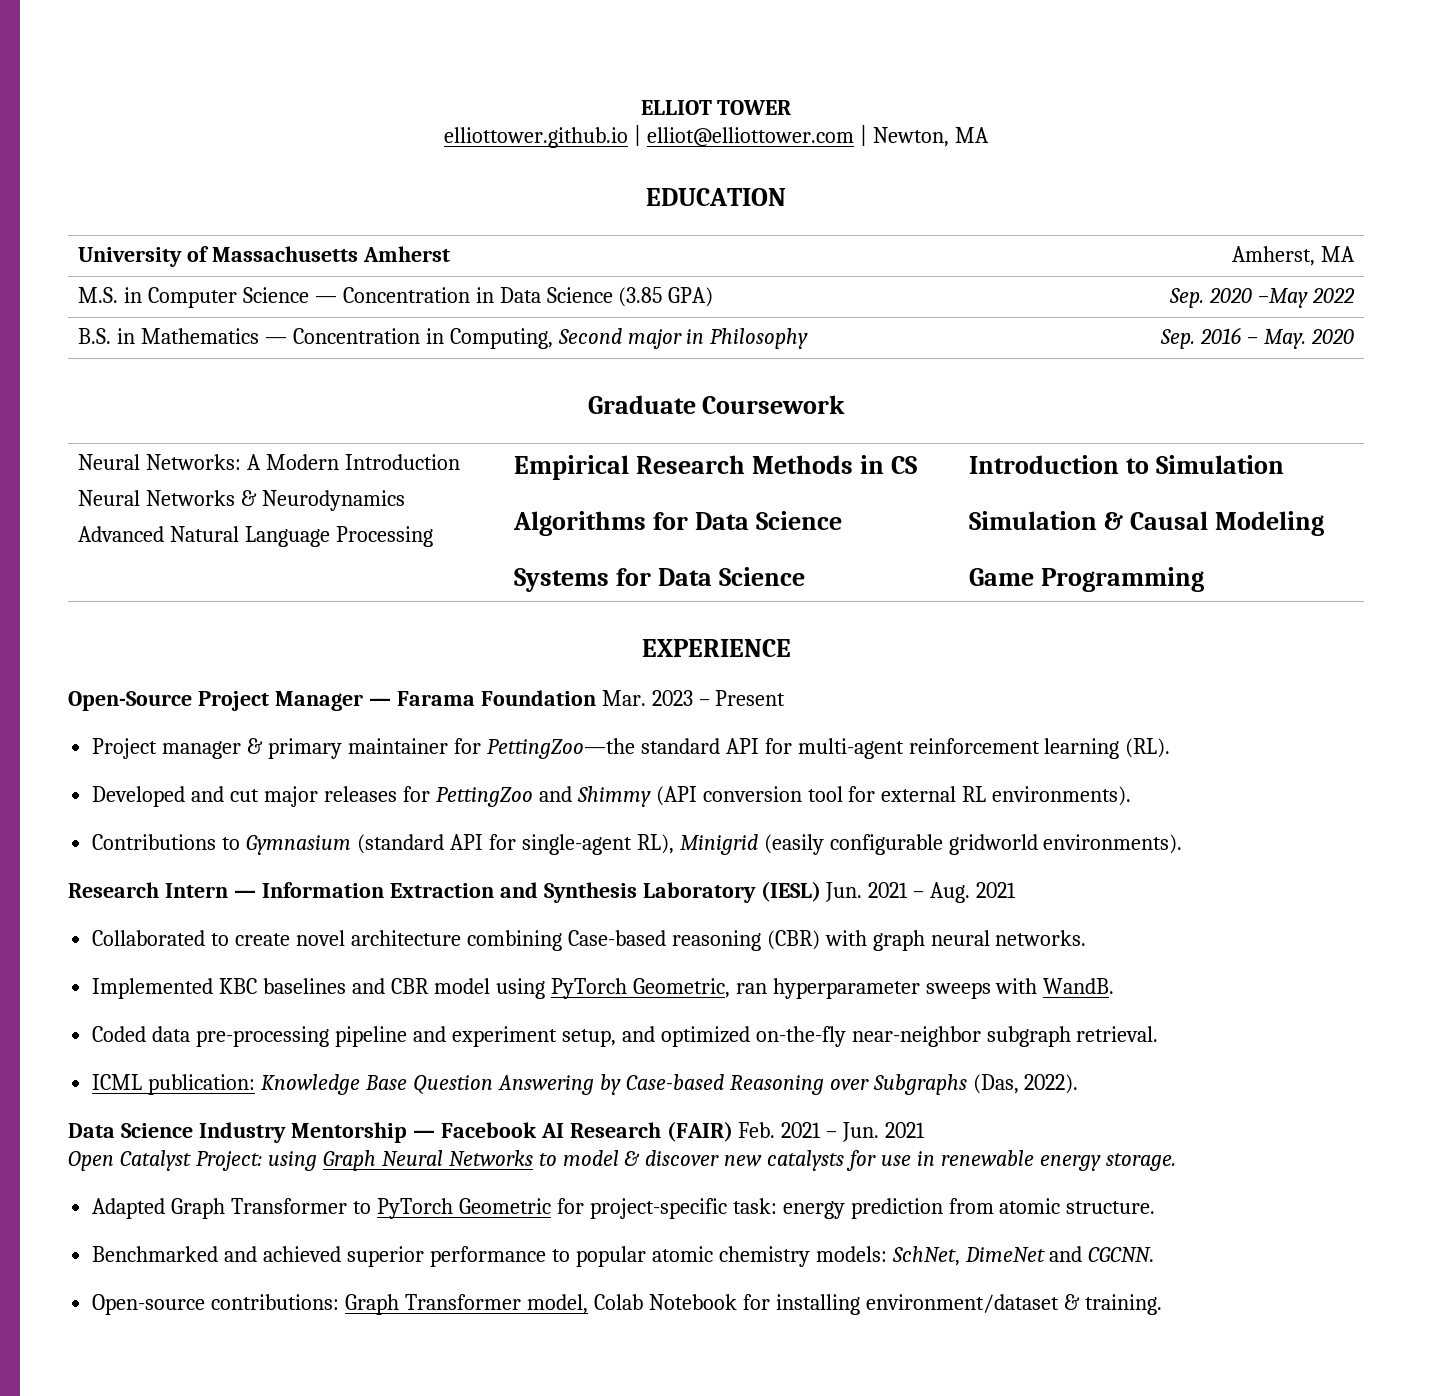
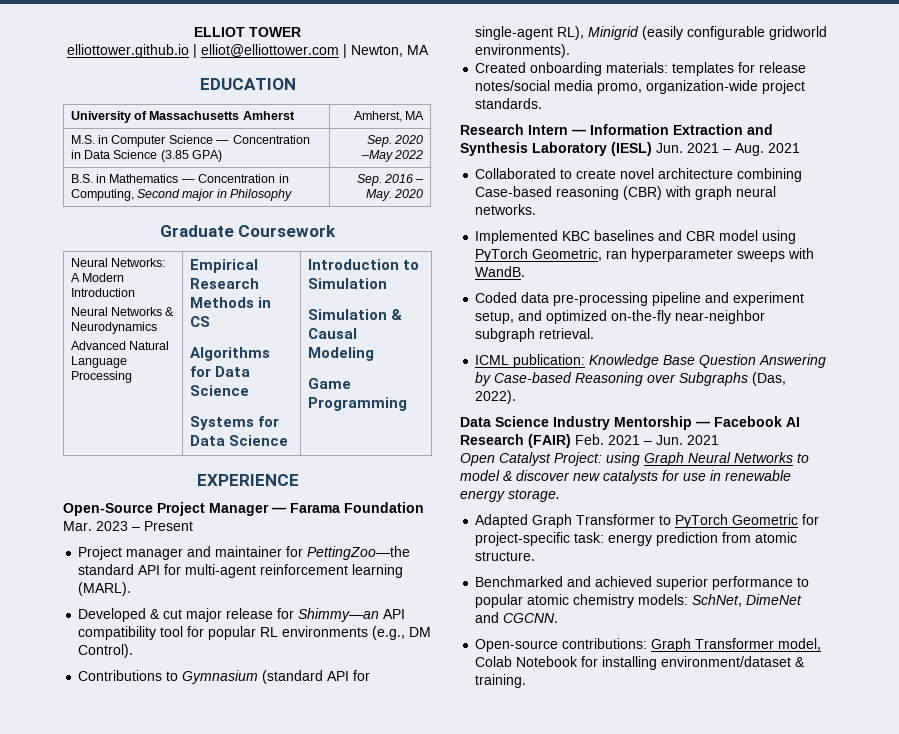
- Project manager & primary maintainer for PettingZoo—the standard API for multi-agent reinforcement learning (RL).
+ Project manager and maintainer for PettingZoo—the standard API for multi-agent reinforcement learning (MARL).
- Developed and cut major releases for PettingZoo and Shimmy (API conversion tool for external RL environments).
+ Developed & cut major release for Shimmy—an API compatibility tool for popular RL environments (e.g., DM Control).
+ Created onboarding materials: templates for release notes/social media promo, organization-wide project standards.

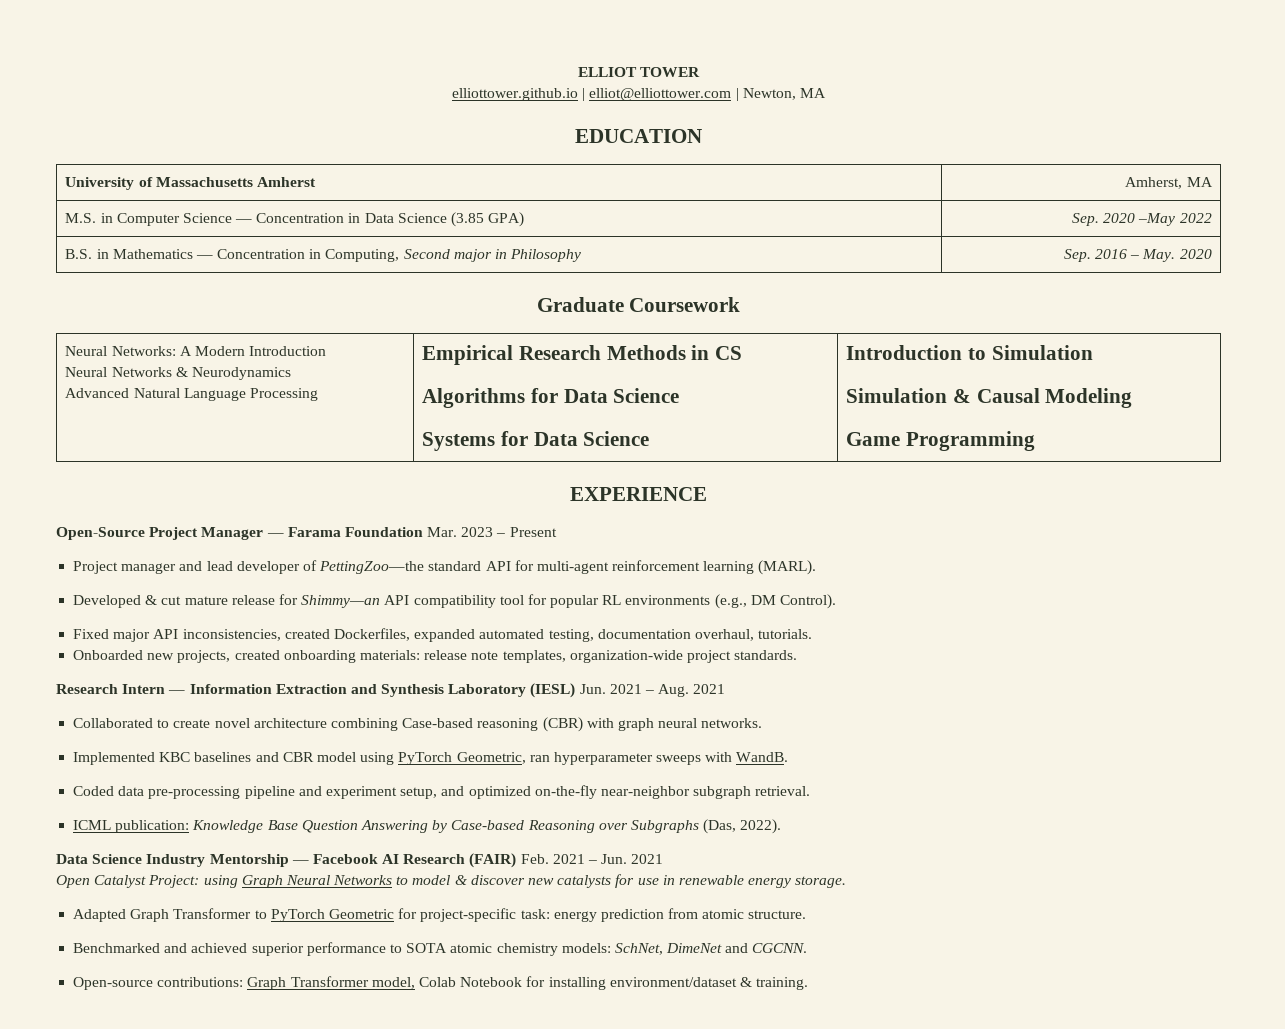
- Project manager and maintainer for PettingZoo—the standard API for multi-agent reinforcement learning (MARL).
+ Project manager and lead developer of PettingZoo—the standard API for multi-agent reinforcement learning (MARL).
- Developed & cut major release for Shimmy—an API compatibility tool for popular RL environments (e.g., DM Control).
+ Developed & cut mature release for Shimmy—an API compatibility tool for popular RL environments (e.g., DM Control).
- Contributions to Gymnasium (standard API for single-agent RL), Minigrid (easily configurable gridworld environments).
- Created onboarding materials: templates for release notes/social media promo, organization-wide project standards.
+ Fixed major API inconsistencies, created Dockerfiles, expanded automated testing, documentation overhaul, tutorials.
+ Onboarded new projects, created onboarding materials: release note templates, organization-wide project standards.
- Benchmarked and achieved superior performance to popular atomic chemistry models: SchNet, DimeNet and CGCNN.
+ Benchmarked and achieved superior performance to SOTA atomic chemistry models: SchNet, DimeNet and CGCNN.

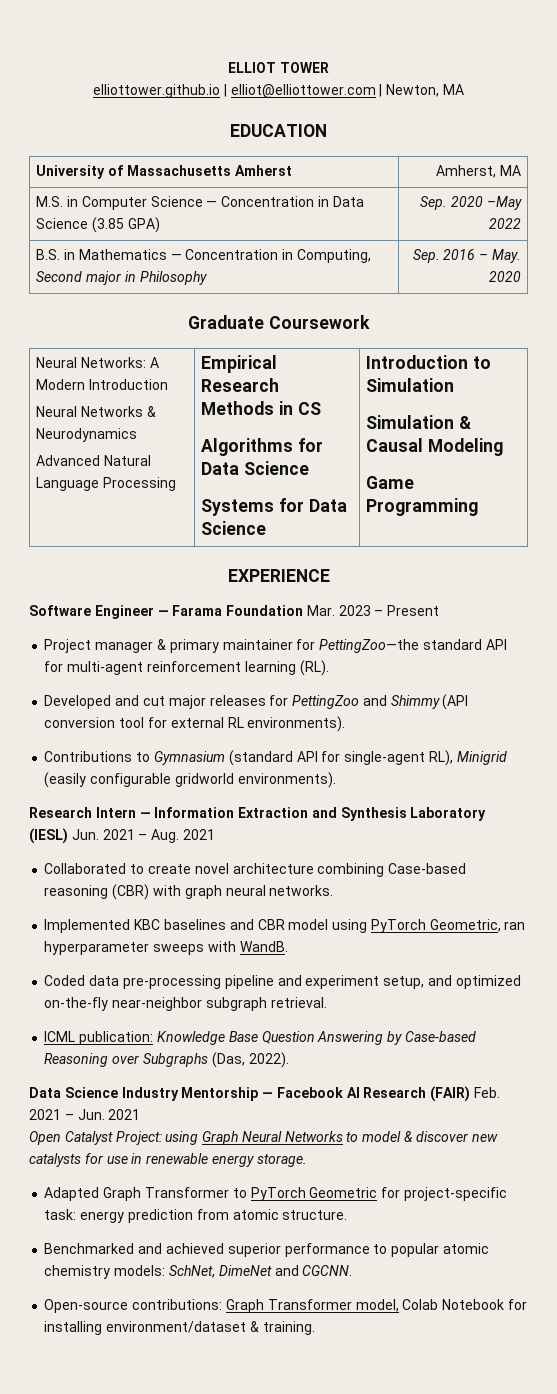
- Open-Source Project Manager — Farama Foundation Mar. 2023 – Present
+ Software Engineer — Farama Foundation Mar. 2023 – Present
- Project manager and lead developer of PettingZoo—the standard API for multi-agent reinforcement learning (MARL).
+ Project manager & primary maintainer for PettingZoo—the standard API for multi-agent reinforcement learning (RL).
- Developed & cut mature release for Shimmy—an API compatibility tool for popular RL environments (e.g., DM Control).
- Fixed major API inconsistencies, created Dockerfiles, expanded automated testing, documentation overhaul, tutorials.
- Onboarded new projects, created onboarding materials: release note templates, organization-wide project standards.
+ Developed and cut major releases for PettingZoo and Shimmy (API conversion tool for external RL environments).
+ Contributions to Gymnasium (standard API for single-agent RL), Minigrid (easily configurable gridworld environments).
- Benchmarked and achieved superior performance to SOTA atomic chemistry models: SchNet, DimeNet and CGCNN.
+ Benchmarked and achieved superior performance to popular atomic chemistry models: SchNet, DimeNet and CGCNN.

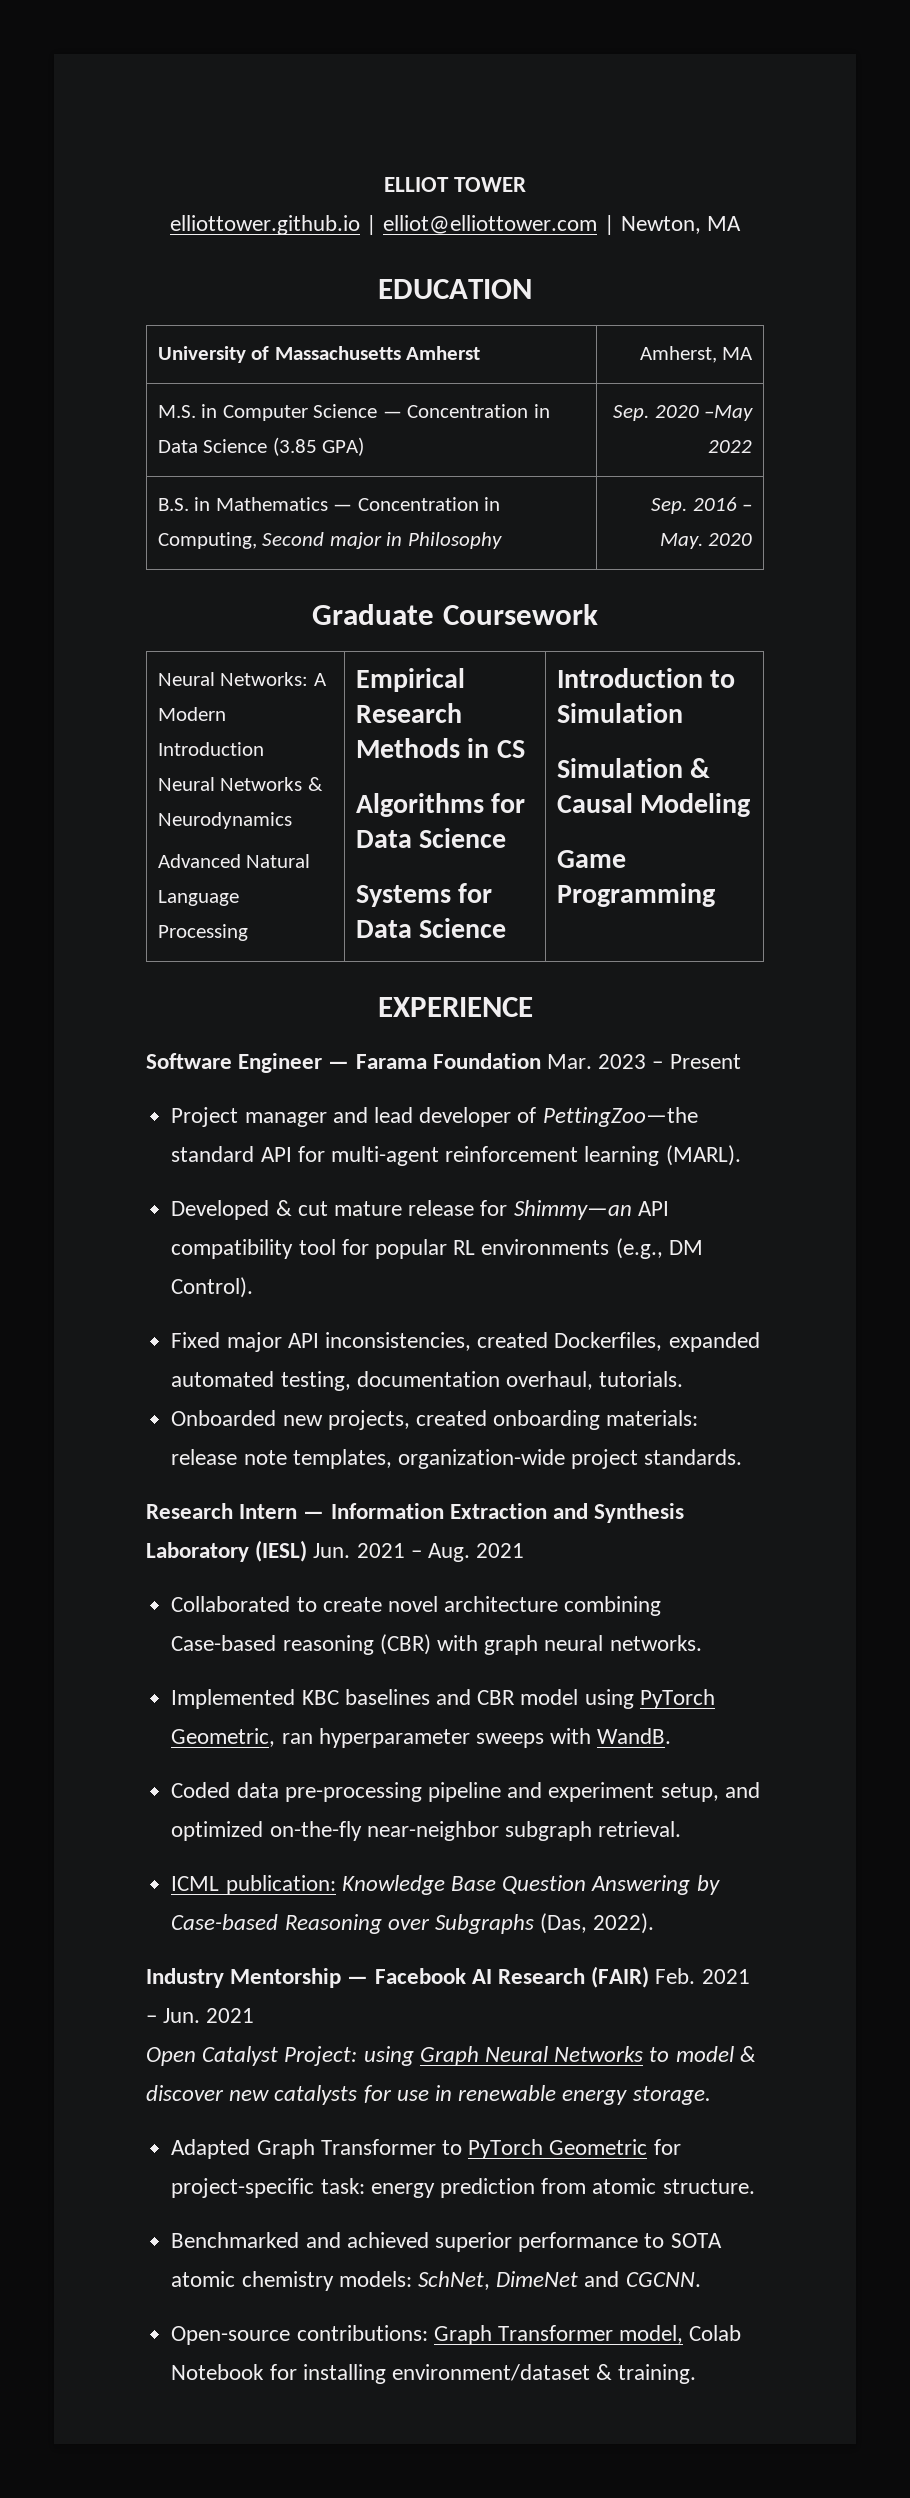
- Project manager & primary maintainer for PettingZoo—the standard API for multi-agent reinforcement learning (RL).
+ Project manager and lead developer of PettingZoo—the standard API for multi-agent reinforcement learning (MARL).
- Developed and cut major releases for PettingZoo and Shimmy (API conversion tool for external RL environments).
- Contributions to Gymnasium (standard API for single-agent RL), Minigrid (easily configurable gridworld environments).
+ Developed & cut mature release for Shimmy—an API compatibility tool for popular RL environments (e.g., DM Control).
+ Fixed major API inconsistencies, created Dockerfiles, expanded automated testing, documentation overhaul, tutorials.
+ Onboarded new projects, created onboarding materials: release note templates, organization-wide project standards.
- Data Science Industry Mentorship — Facebook AI Research (FAIR) Feb. 2021 – Jun. 2021
+ Industry Mentorship — Facebook AI Research (FAIR) Feb. 2021 – Jun. 2021
- Benchmarked and achieved superior performance to popular atomic chemistry models: SchNet, DimeNet and CGCNN.
+ Benchmarked and achieved superior performance to SOTA atomic chemistry models: SchNet, DimeNet and CGCNN.

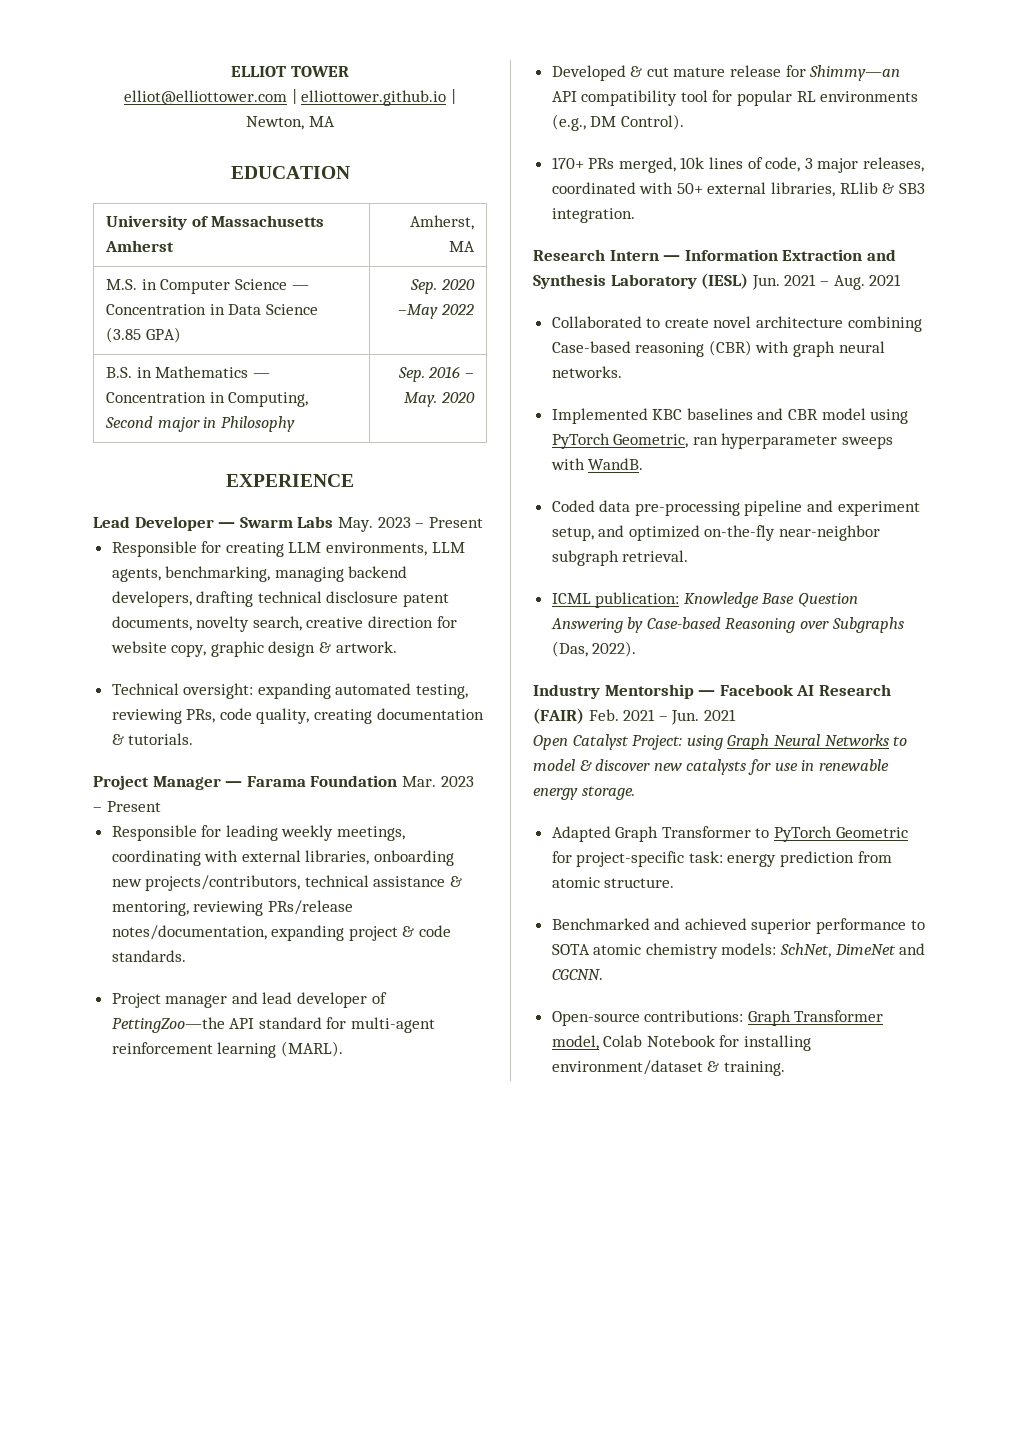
- elliottower.github.io | elliot@elliottower.com | Newton, MA
+ elliot@elliottower.com | elliottower.github.io | Newton, MA
- Graduate Coursework
- Neural Networks: A Modern Introduction
- Neural Networks & Neurodynamics
- Advanced Natural Language Processing | Empirical Research Methods in CS
- Algorithms for Data Science
- Systems for Data Science | Introduction to Simulation
- Simulation & Causal Modeling
- Game Programming
  EXPERIENCE
- Software Engineer — Farama Foundation Mar. 2023 – Present
+ Lead Developer — Swarm Labs May. 2023 – Present
+ Responsible for creating LLM environments, LLM agents, benchmarking, managing backend developers, drafting technical disclosure patent documents, novelty search, creative direction for website copy, graphic design & artwork.
+ Technical oversight: expanding automated testing, reviewing PRs, code quality, creating documentation & tutorials.
+ Project Manager — Farama Foundation Mar. 2023 – Present
+ Responsible for leading weekly meetings, coordinating with external libraries, onboarding new projects/contributors, technical assistance & mentoring, reviewing PRs/release notes/documentation, expanding project & code standards.
- Project manager and lead developer of PettingZoo—the standard API for multi-agent reinforcement learning (MARL).
+ Project manager and lead developer of PettingZoo—the API standard for multi-agent reinforcement learning (MARL).
- Fixed major API inconsistencies, created Dockerfiles, expanded automated testing, documentation overhaul, tutorials.
- Onboarded new projects, created onboarding materials: release note templates, organization-wide project standards.
+ 170+ PRs merged, 10k lines of code, 3 major releases, coordinated with 50+ external libraries, RLlib & SB3 integration.

